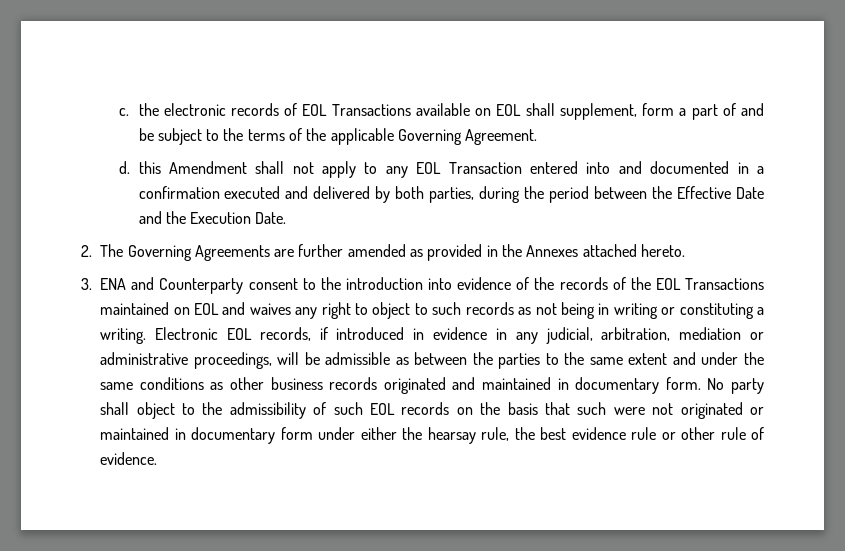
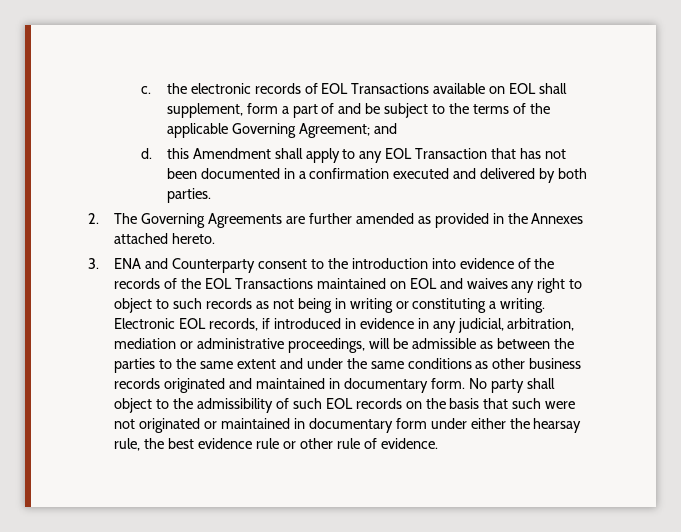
- c. the electronic records of EOL Transactions available on EOL shall supplement, form a part of and be subject to the terms of the applicable Governing Agreement.
+ c. the electronic records of EOL Transactions available on EOL shall supplement, form a part of and be subject to the terms of the applicable Governing Agreement; and
- d. this Amendment shall not apply to any EOL Transaction entered into and documented in a confirmation executed and delivered by both parties, during the period between the Effective Date and the Execution Date.
+ d. this Amendment shall apply to any EOL Transaction that has not been documented in a confirmation executed and delivered by both parties.

